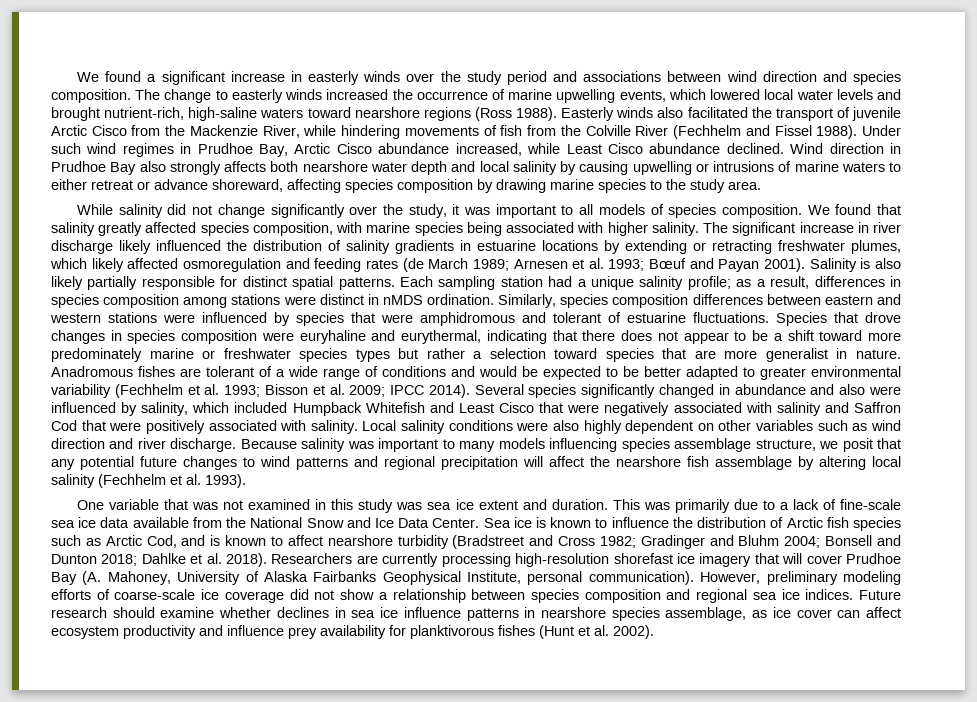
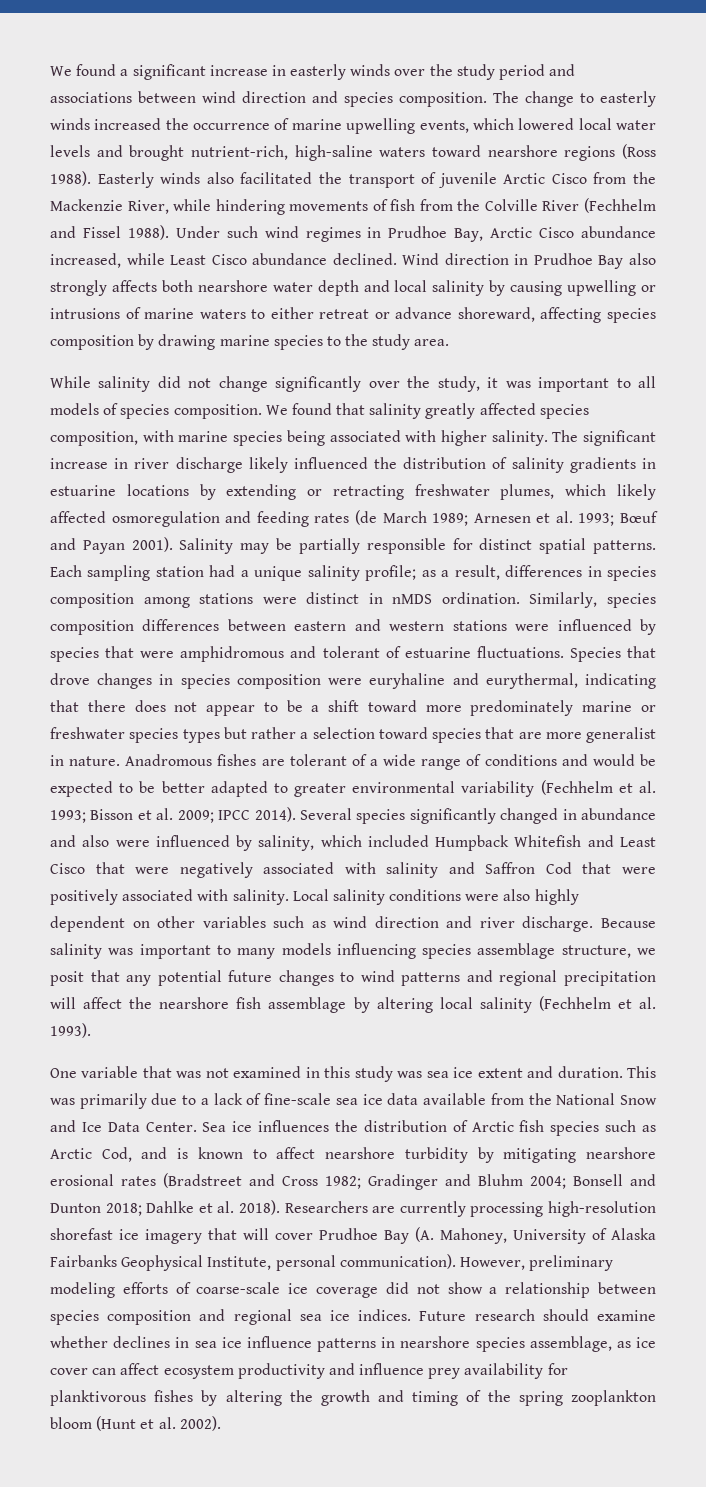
- Salinity is also likely partially responsible for distinct spatial patterns.
+ Salinity may be partially responsible for distinct spatial patterns.
- Sea ice is known to influence the distribution of Arctic fish species such as Arctic Cod, and is known to affect nearshore turbidity (Bradstreet and Cross 1982; Gradinger and Bluhm 2004; Bonsell and Dunton 2018; Dahlke et al. 2018).
+ Sea ice influences the distribution of Arctic fish species such as Arctic Cod, and is known to affect nearshore turbidity by mitigating nearshore erosional rates (Bradstreet and Cross 1982; Gradinger and Bluhm 2004; Bonsell and Dunton 2018; Dahlke et al. 2018).
- Future research should examine whether declines in sea ice influence patterns in nearshore species assemblage, as ice cover can affect ecosystem productivity and influence prey availability for planktivorous fishes (Hunt et al. 2002).
+ Future research should examine whether declines in sea ice influence patterns in nearshore species assemblage, as ice cover can affect ecosystem productivity and influence prey availability for planktivorous fishes by altering the growth and timing of the spring zooplankton bloom (Hunt et al. 2002).

